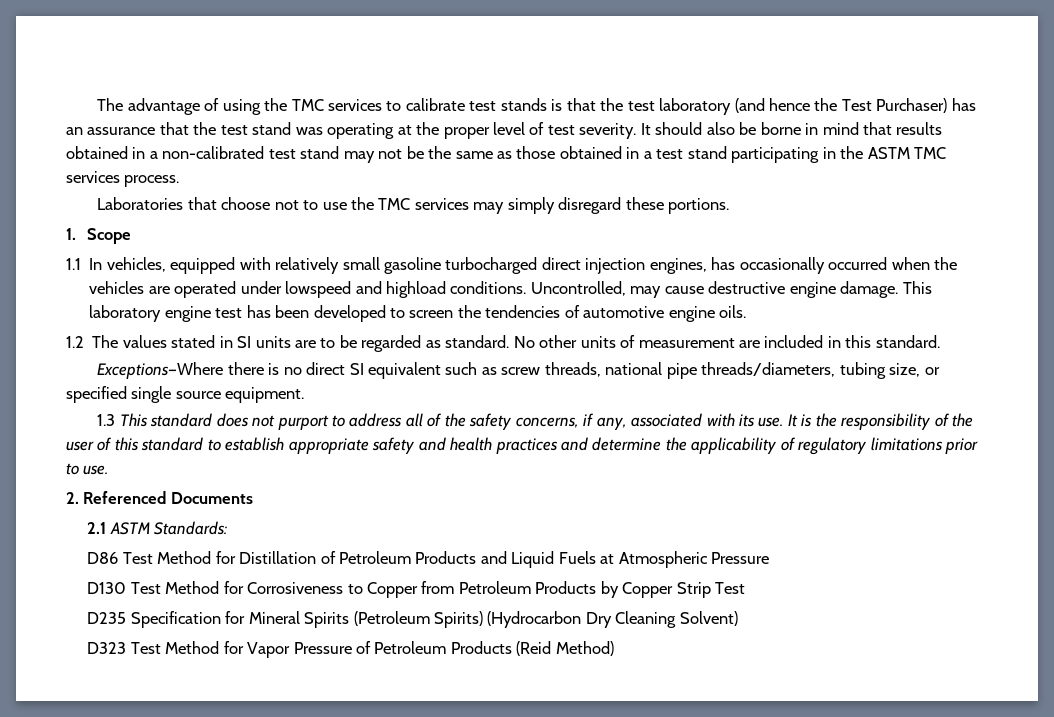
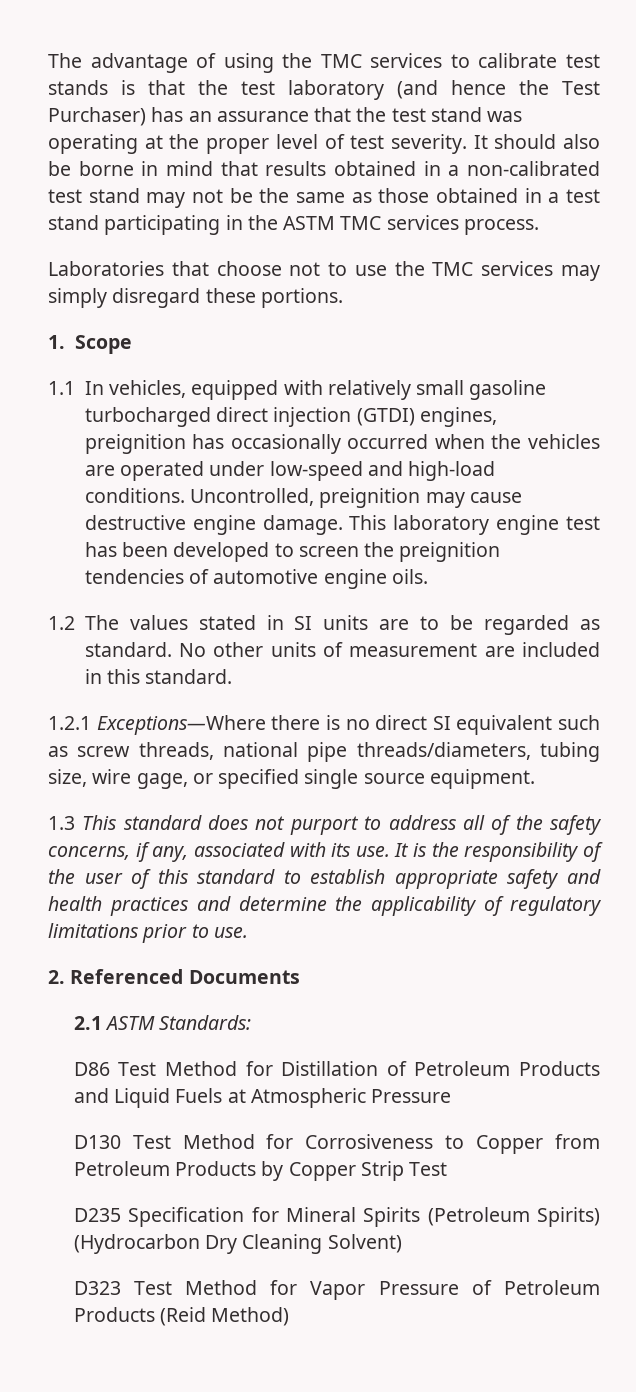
- 1.1 In vehicles, equipped with relatively small gasoline turbocharged direct injection engines, has occasionally occurred when the vehicles are operated under lowspeed and highload conditions.
+ 1.1 In vehicles, equipped with relatively small gasoline turbocharged direct injection (GTDI) engines, preignition has occasionally occurred when the vehicles are operated under low-speed and high-load conditions.
- Uncontrolled, may cause destructive engine damage.
+ Uncontrolled, preignition may cause destructive engine damage.
- This laboratory engine test has been developed to screen the tendencies of automotive engine oils.
+ This laboratory engine test has been developed to screen the preignition tendencies of automotive engine oils.
- Exceptions—Where there is no direct SI equivalent such as screw threads, national pipe threads/diameters, tubing size, or specified single source equipment.
+ 1.2.1 Exceptions—Where there is no direct SI equivalent such as screw threads, national pipe threads/diameters, tubing size, wire gage, or specified single source equipment.

